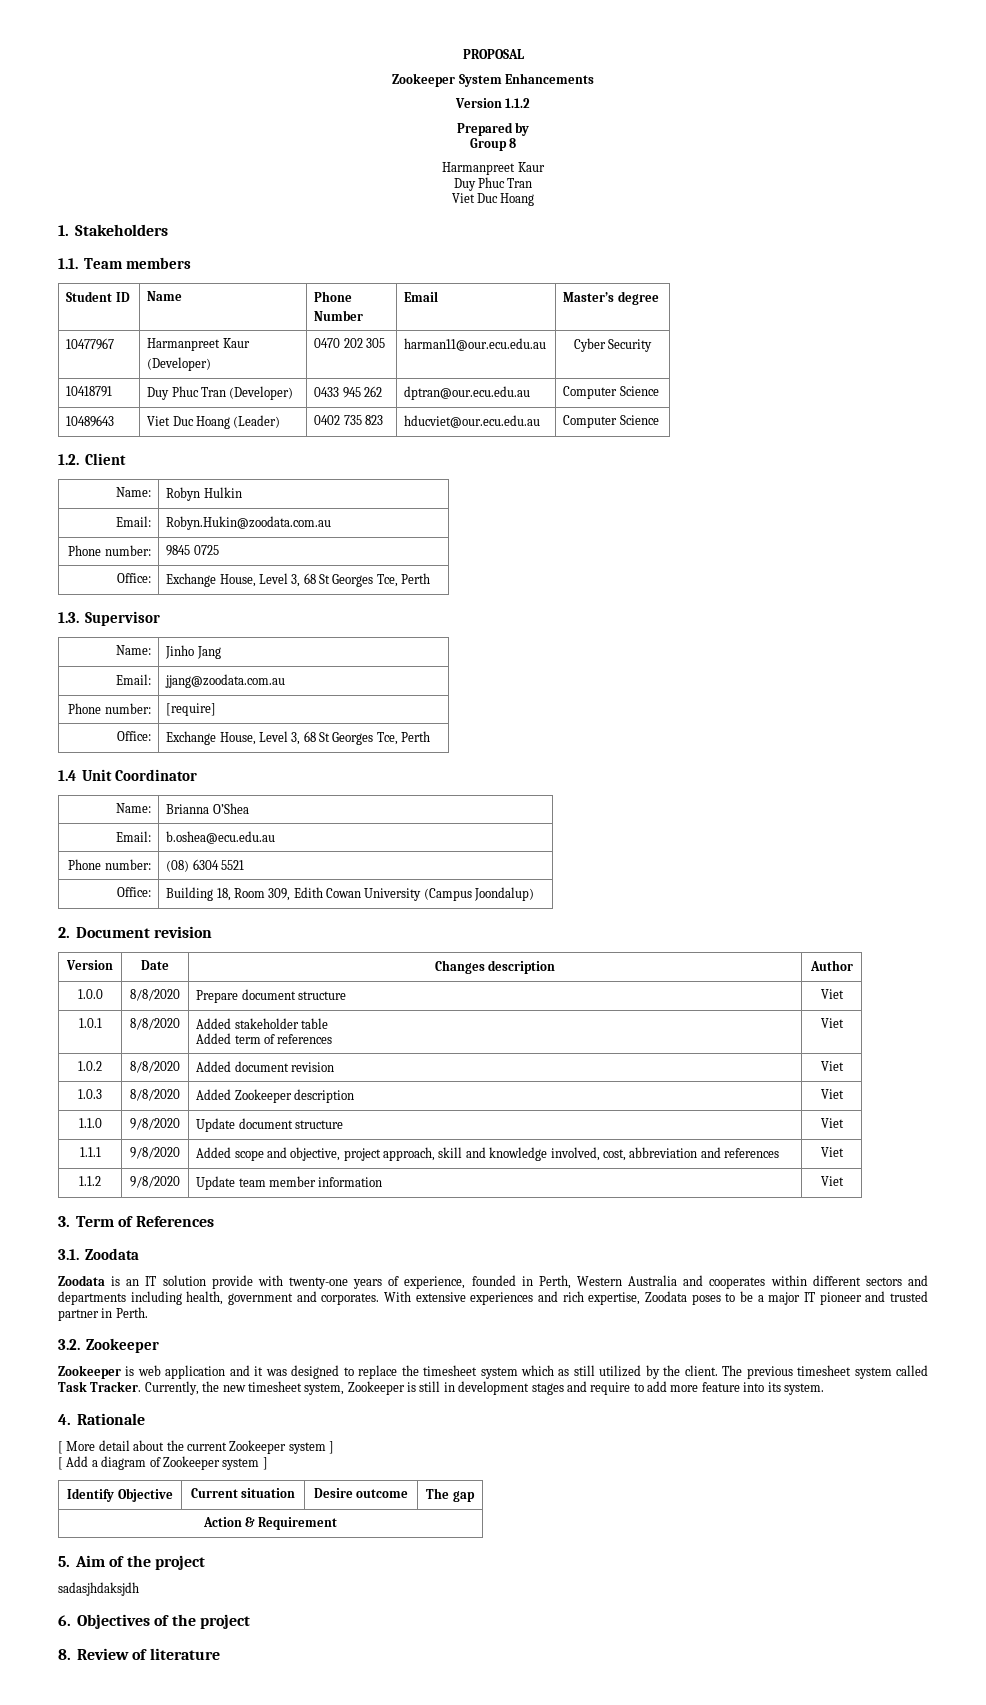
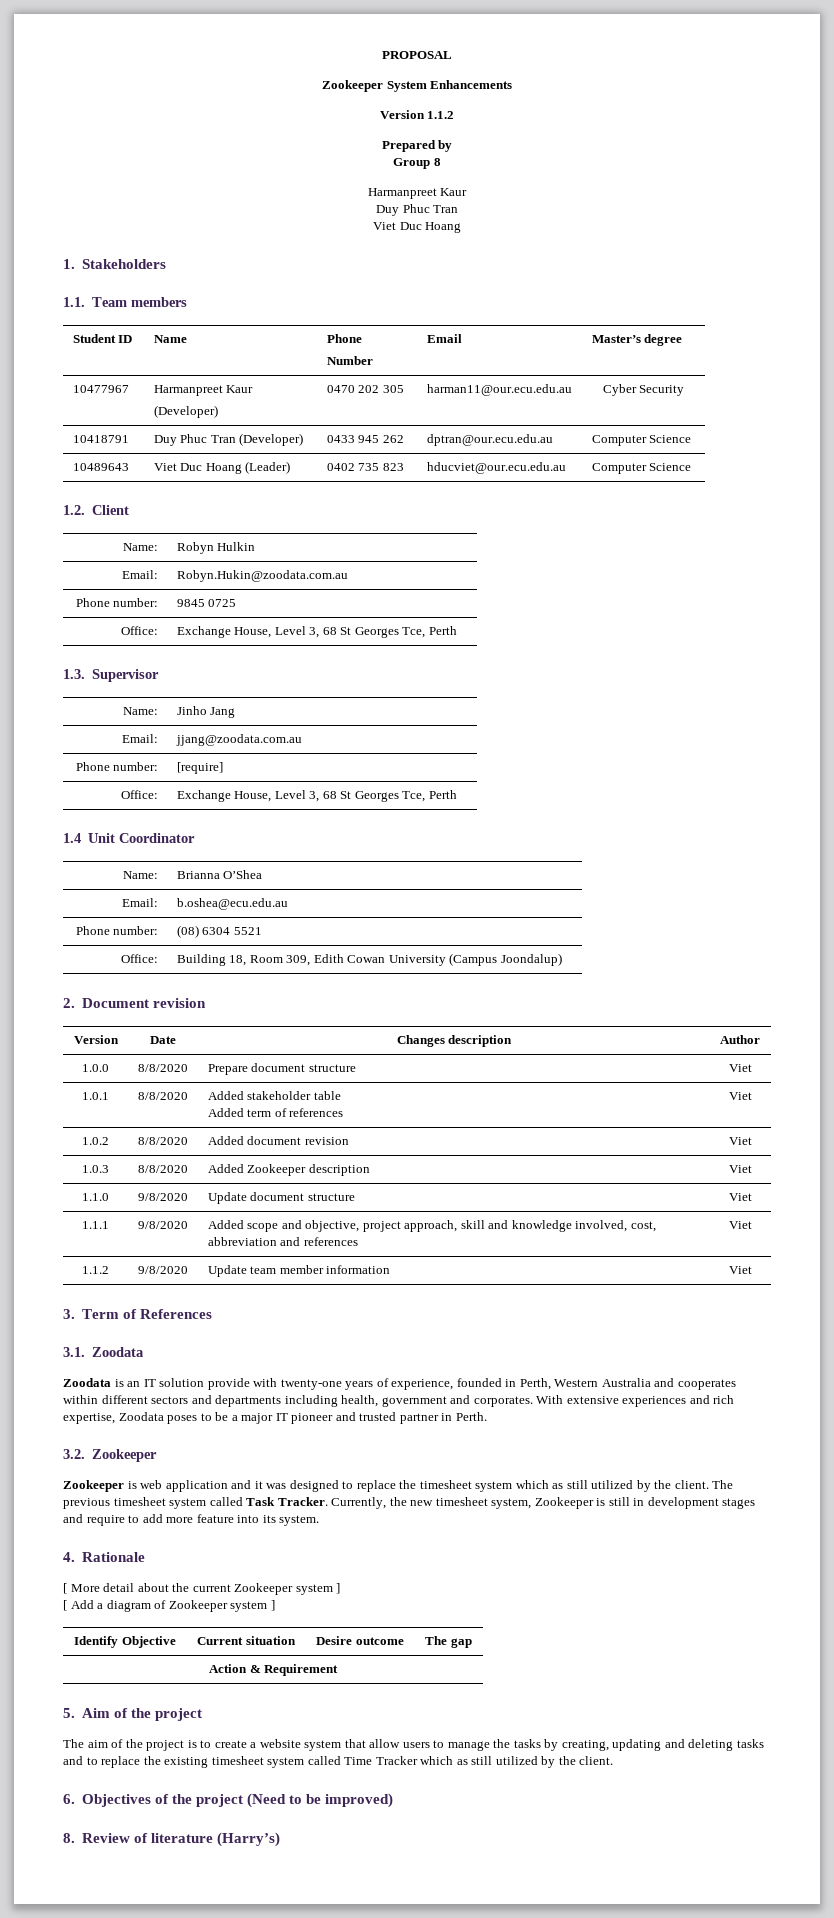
- sadasjhdaksjdh
+ The aim of the project is to create a website system that allow users to manage the tasks by creating, updating and deleting tasks and to replace the existing timesheet system called Time Tracker which as still utilized by the client.
- 6. Objectives of the project
+ 6. Objectives of the project (Need to be improved)
- 8. Review of literature
+ 8. Review of literature (Harry’s)

